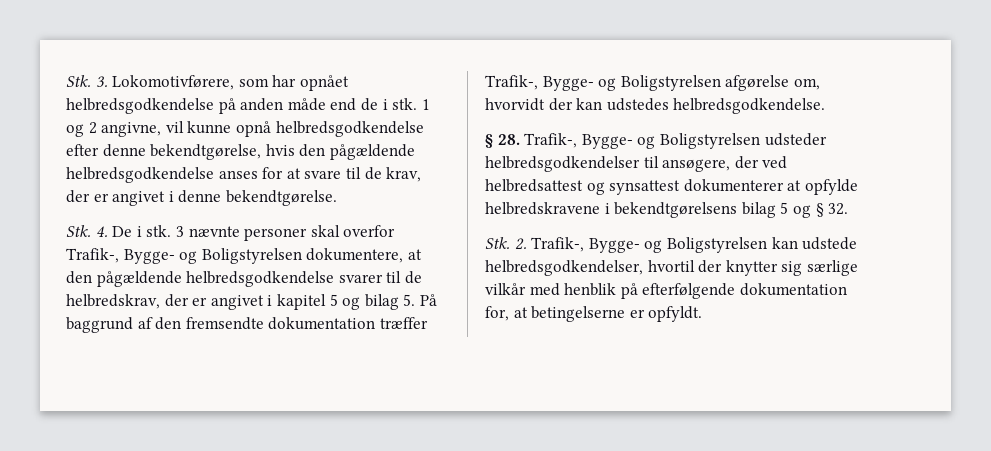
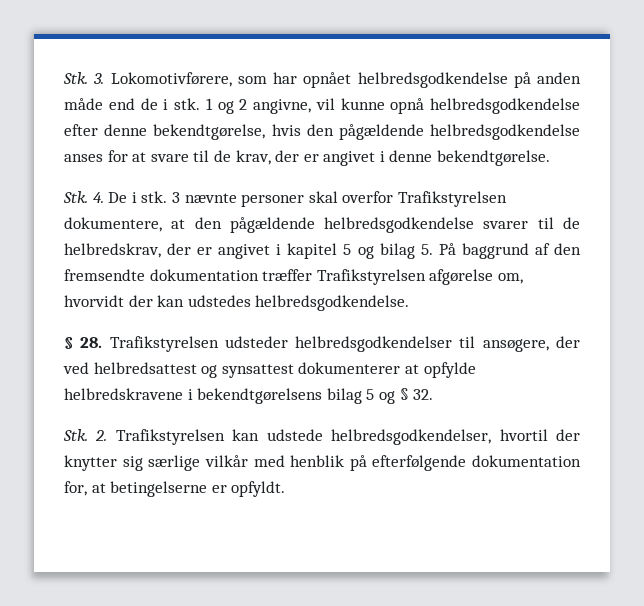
- 3 nævnte personer skal overfor Trafik-, Bygge- og Boligstyrelsen dokumentere, at den pågældende helbredsgodkendelse svarer til de helbredskrav, der er angivet i kapitel 5 og bilag 5. På baggrund af den fremsendte dokumentation træffer Trafik-, Bygge- og Boligstyrelsen afgørelse om, hvorvidt der kan udstedes helbredsgodkendelse.
+ 3 nævnte personer skal overfor Trafikstyrelsen dokumentere, at den pågældende helbredsgodkendelse svarer til de helbredskrav, der er angivet i kapitel 5 og bilag 5. På baggrund af den fremsendte dokumentation træffer Trafikstyrelsen afgørelse om, hvorvidt der kan udstedes helbredsgodkendelse.
- § 28. Trafik-, Bygge- og Boligstyrelsen udsteder helbredsgodkendelser til ansøgere, der ved helbredsattest og synsattest dokumenterer at opfylde helbredskravene i bekendtgørelsens bilag 5 og § 32.
+ § 28. Trafikstyrelsen udsteder helbredsgodkendelser til ansøgere, der ved helbredsattest og synsattest dokumenterer at opfylde helbredskravene i bekendtgørelsens bilag 5 og § 32.
- Stk. 2. Trafik-, Bygge- og Boligstyrelsen kan udstede helbredsgodkendelser, hvortil der knytter sig særlige vilkår med henblik på efterfølgende dokumentation for, at betingelserne er opfyldt.
+ Stk. 2. Trafikstyrelsen kan udstede helbredsgodkendelser, hvortil der knytter sig særlige vilkår med henblik på efterfølgende dokumentation for, at betingelserne er opfyldt.

